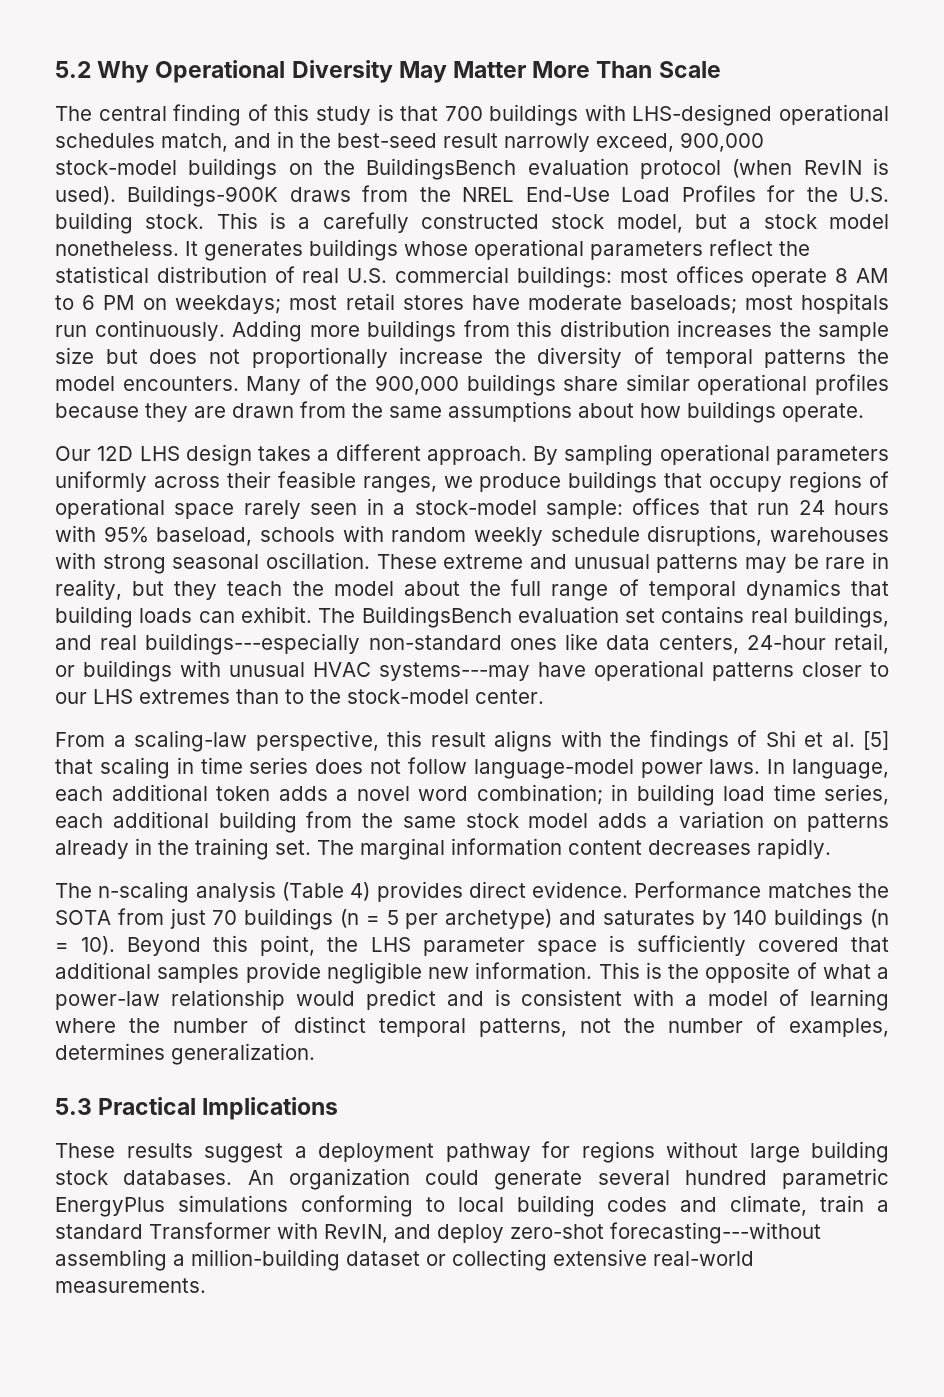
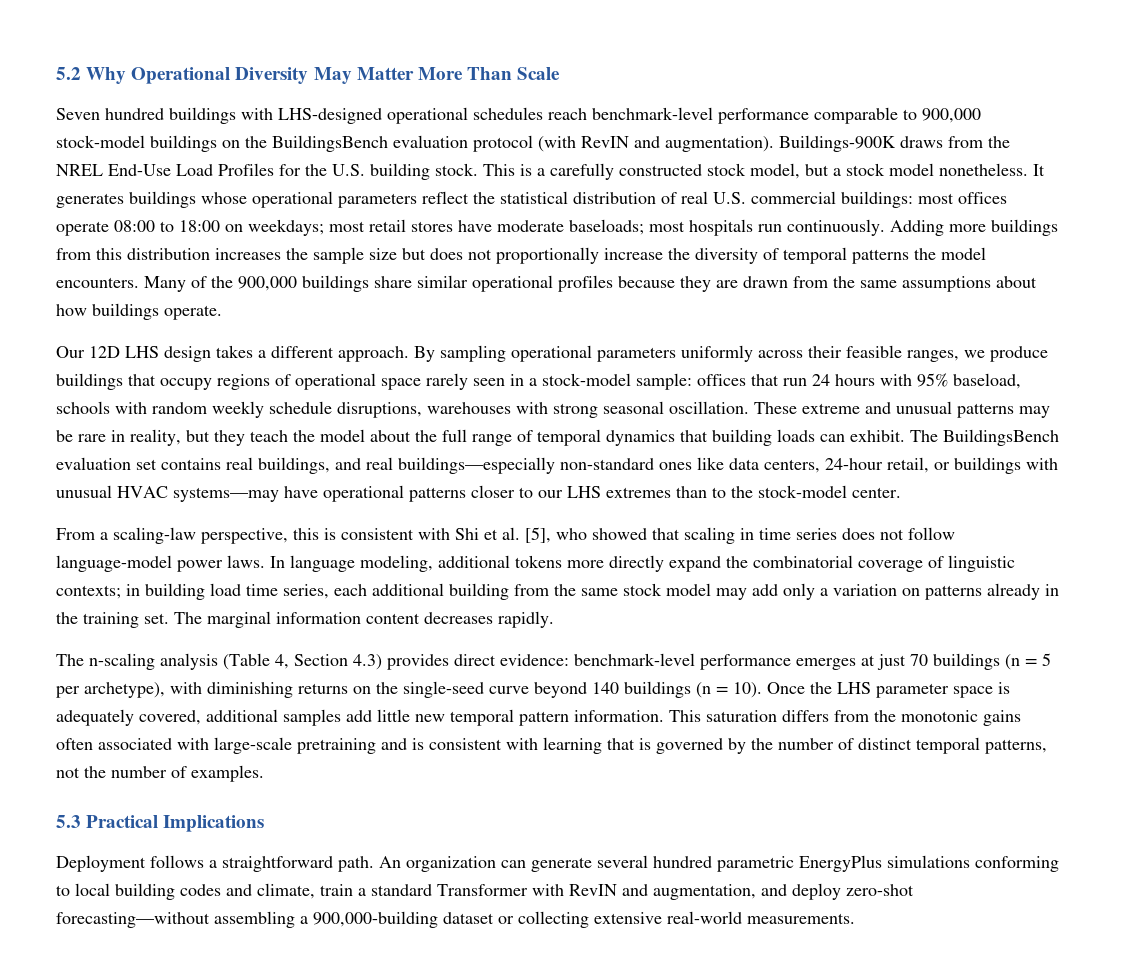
- The central finding of this study is that 700 buildings with LHS-designed operational schedules match, and in the best-seed result narrowly exceed, 900,000 stock-model buildings on the BuildingsBench evaluation protocol (when RevIN is used).
+ Seven hundred buildings with LHS-designed operational schedules reach benchmark-level performance comparable to 900,000 stock-model buildings on the BuildingsBench evaluation protocol (with RevIN and augmentation).
- It generates buildings whose operational parameters reflect the statistical distribution of real U.S. commercial buildings: most offices operate 8 AM to 6 PM on weekdays; most retail stores have moderate baseloads; most hospitals run continuously.
+ It generates buildings whose operational parameters reflect the statistical distribution of real U.S. commercial buildings: most offices operate 08:00 to 18:00 on weekdays; most retail stores have moderate baseloads; most hospitals run continuously.
- The BuildingsBench evaluation set contains real buildings, and real buildings---especially non-standard ones like data centers, 24-hour retail, or buildings with unusual HVAC systems---may have operational patterns closer to our LHS extremes than to the stock-model center.
+ The BuildingsBench evaluation set contains real buildings, and real buildings—especially non-standard ones like data centers, 24-hour retail, or buildings with unusual HVAC systems—may have operational patterns closer to our LHS extremes than to the stock-model center.
- From a scaling-law perspective, this result aligns with the findings of Shi et al. [5] that scaling in time series does not follow language-model power laws.
+ From a scaling-law perspective, this is consistent with Shi et al. [5], who showed that scaling in time series does not follow language-model power laws.
- In language, each additional token adds a novel word combination; in building load time series, each additional building from the same stock model adds a variation on patterns already in the training set.
+ In language modeling, additional tokens more directly expand the combinatorial coverage of linguistic contexts; in building load time series, each additional building from the same stock model may add only a variation on patterns already in the training set.
- The n-scaling analysis (Table 4) provides direct evidence. Performance matches the SOTA from just 70 buildings (n = 5 per archetype) and saturates by 140 buildings (n = 10).
+ The n-scaling analysis (Table 4, Section 4.3) provides direct evidence: benchmark-level performance emerges at just 70 buildings (n = 5 per archetype), with diminishing returns on the single-seed curve beyond 140 buildings (n = 10).
- Beyond this point, the LHS parameter space is sufficiently covered that additional samples provide negligible new information. This is the opposite of what a power-law relationship would predict and is consistent with a model of learning where the number of distinct temporal patterns, not the number of examples, determines generalization.
+ Once the LHS parameter space is adequately covered, additional samples add little new temporal pattern information. This saturation differs from the monotonic gains often associated with large-scale pretraining and is consistent with learning that is governed by the number of distinct temporal patterns, not the number of examples.
- These results suggest a deployment pathway for regions without large building stock databases.
+ Deployment follows a straightforward path.
- An organization could generate several hundred parametric EnergyPlus simulations conforming to local building codes and climate, train a standard Transformer with RevIN, and deploy zero-shot forecasting---without assembling a million-building dataset or collecting extensive real-world measurements.
+ An organization can generate several hundred parametric EnergyPlus simulations conforming to local building codes and climate, train a standard Transformer with RevIN and augmentation, and deploy zero-shot forecasting—without assembling a 900,000-building dataset or collecting extensive real-world measurements.

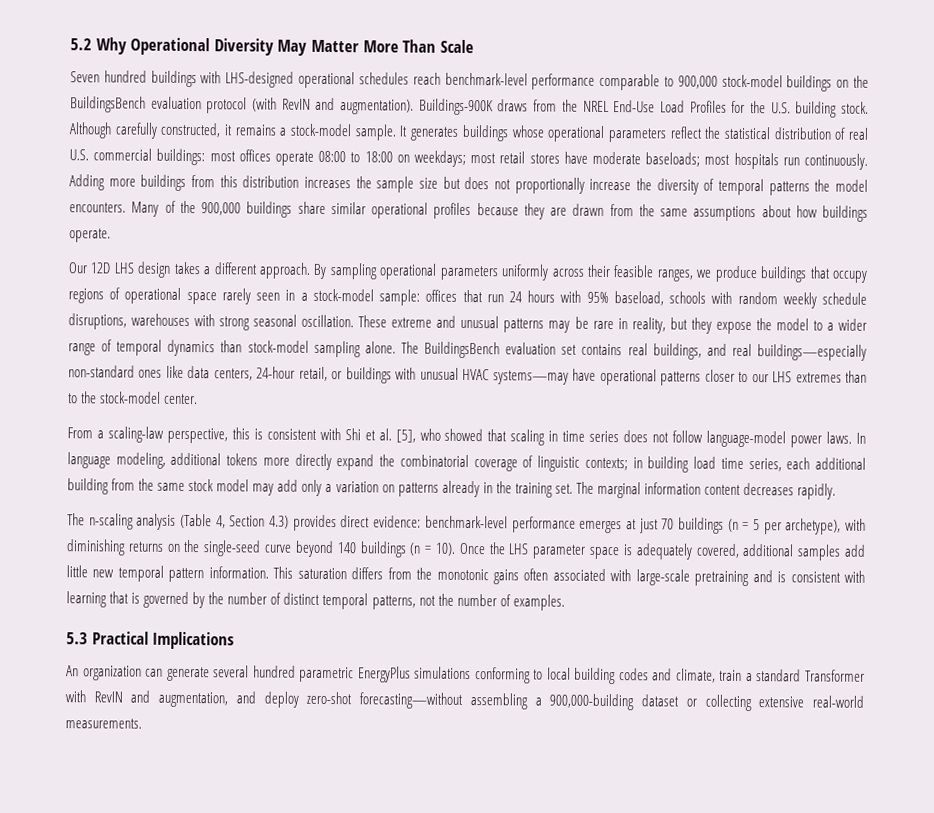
- This is a carefully constructed stock model, but a stock model nonetheless.
+ Although carefully constructed, it remains a stock-model sample.
- These extreme and unusual patterns may be rare in reality, but they teach the model about the full range of temporal dynamics that building loads can exhibit.
+ These extreme and unusual patterns may be rare in reality, but they expose the model to a wider range of temporal dynamics than stock-model sampling alone.
- Deployment follows a straightforward path.

